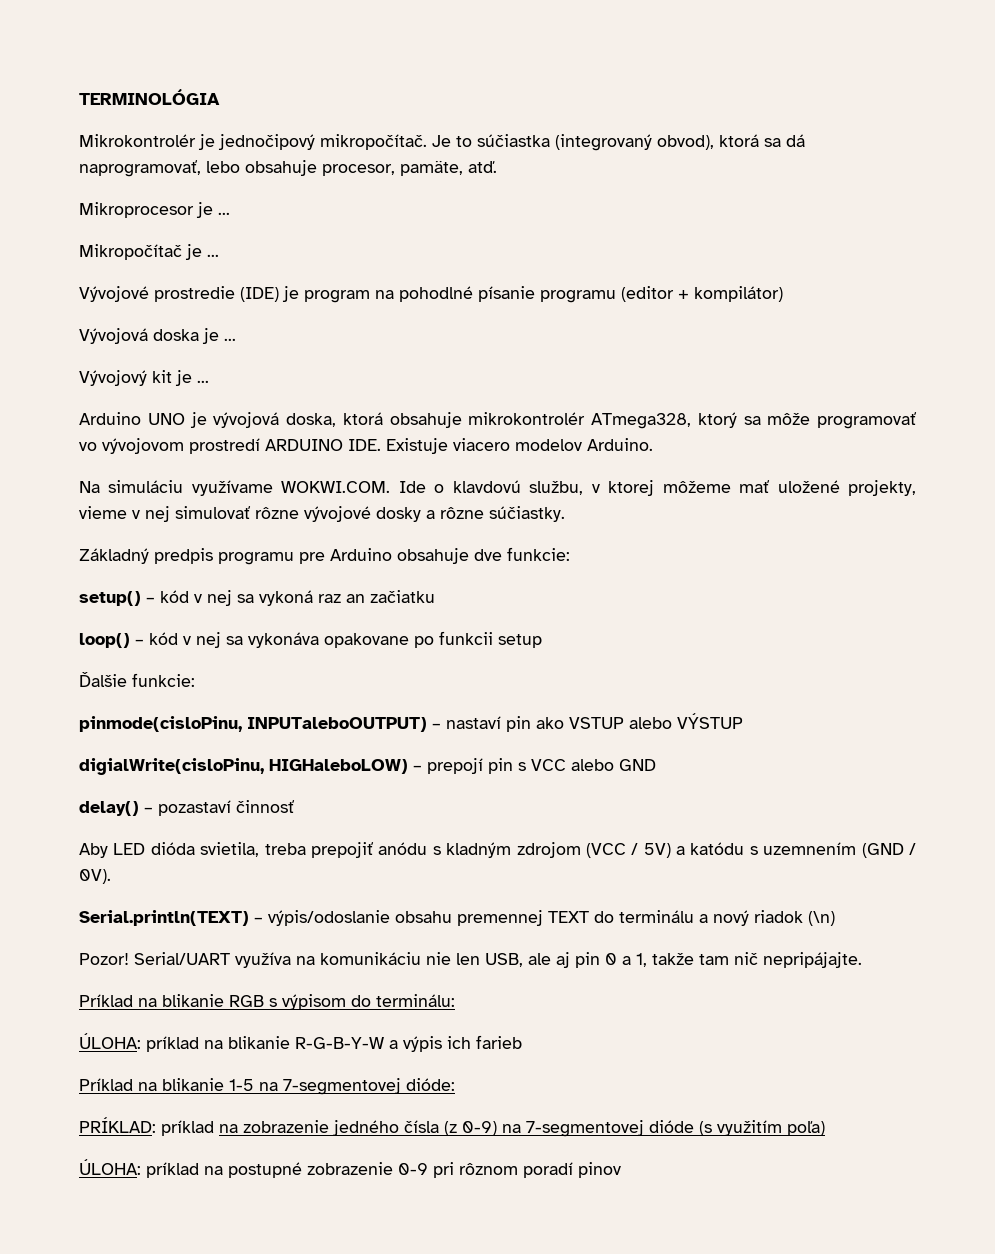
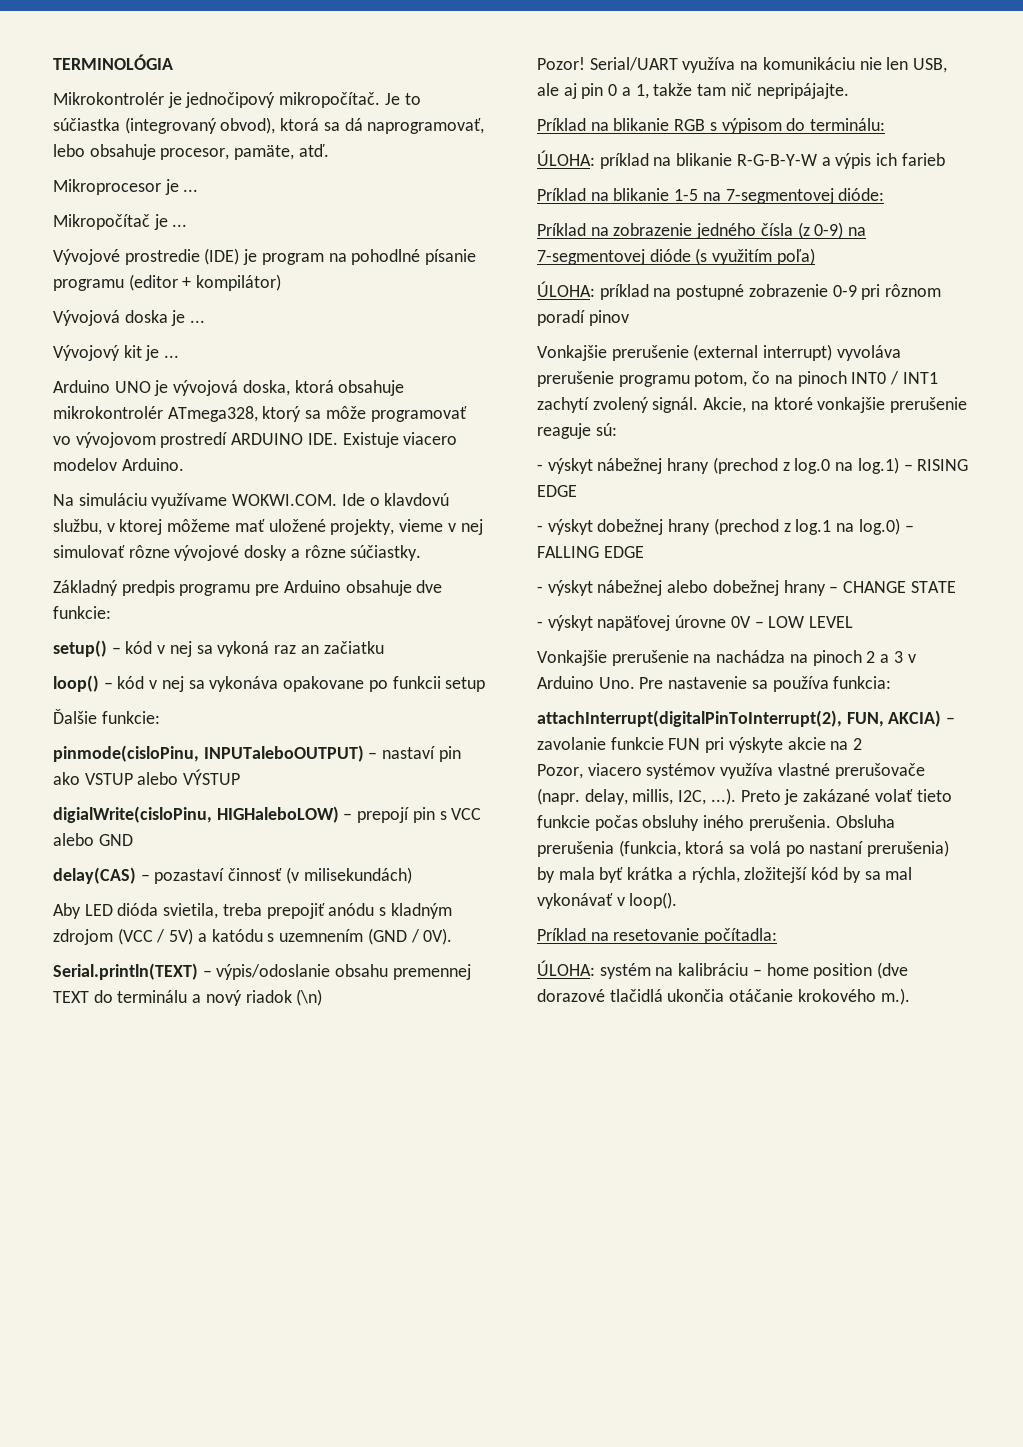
- delay() – pozastaví činnosť
+ delay(CAS) – pozastaví činnosť (v milisekundách)
- PRÍKLAD: príklad na zobrazenie jedného čísla (z 0-9) na 7-segmentovej dióde (s využitím poľa)
+ Príklad na zobrazenie jedného čísla (z 0-9) na 7-segmentovej dióde (s využitím poľa)
+ Vonkajšie prerušenie (external interrupt) vyvoláva prerušenie programu potom, čo na pinoch INT0 / INT1 zachytí zvolený signál. Akcie, na ktoré vonkajšie prerušenie reaguje sú:
+ - výskyt nábežnej hrany (prechod z log.0 na log.1) – RISING EDGE
+ - výskyt dobežnej hrany (prechod z log.1 na log.0) – FALLING EDGE
+ - výskyt nábežnej alebo dobežnej hrany – CHANGE STATE
+ - výskyt napäťovej úrovne 0V – LOW LEVEL
+ Vonkajšie prerušenie na nachádza na pinoch 2 a 3 v Arduino Uno. Pre nastavenie sa používa funkcia:
+ attachInterrupt(digitalPinToInterrupt(2), FUN, AKCIA) – zavolanie funkcie FUN pri výskyte akcie na 2
+ Pozor, viacero systémov využíva vlastné prerušovače (napr. delay, millis, I2C, ...). Preto je zakázané volať tieto funkcie počas obsluhy iného prerušenia. Obsluha prerušenia (funkcia, ktorá sa volá po nastaní prerušenia) by mala byť krátka a rýchla, zložitejší kód by sa mal vykonávať v loop().
+ Príklad na resetovanie počítadla:
+ ÚLOHA: systém na kalibráciu – home position (dve dorazové tlačidlá ukončia otáčanie krokového m.).

